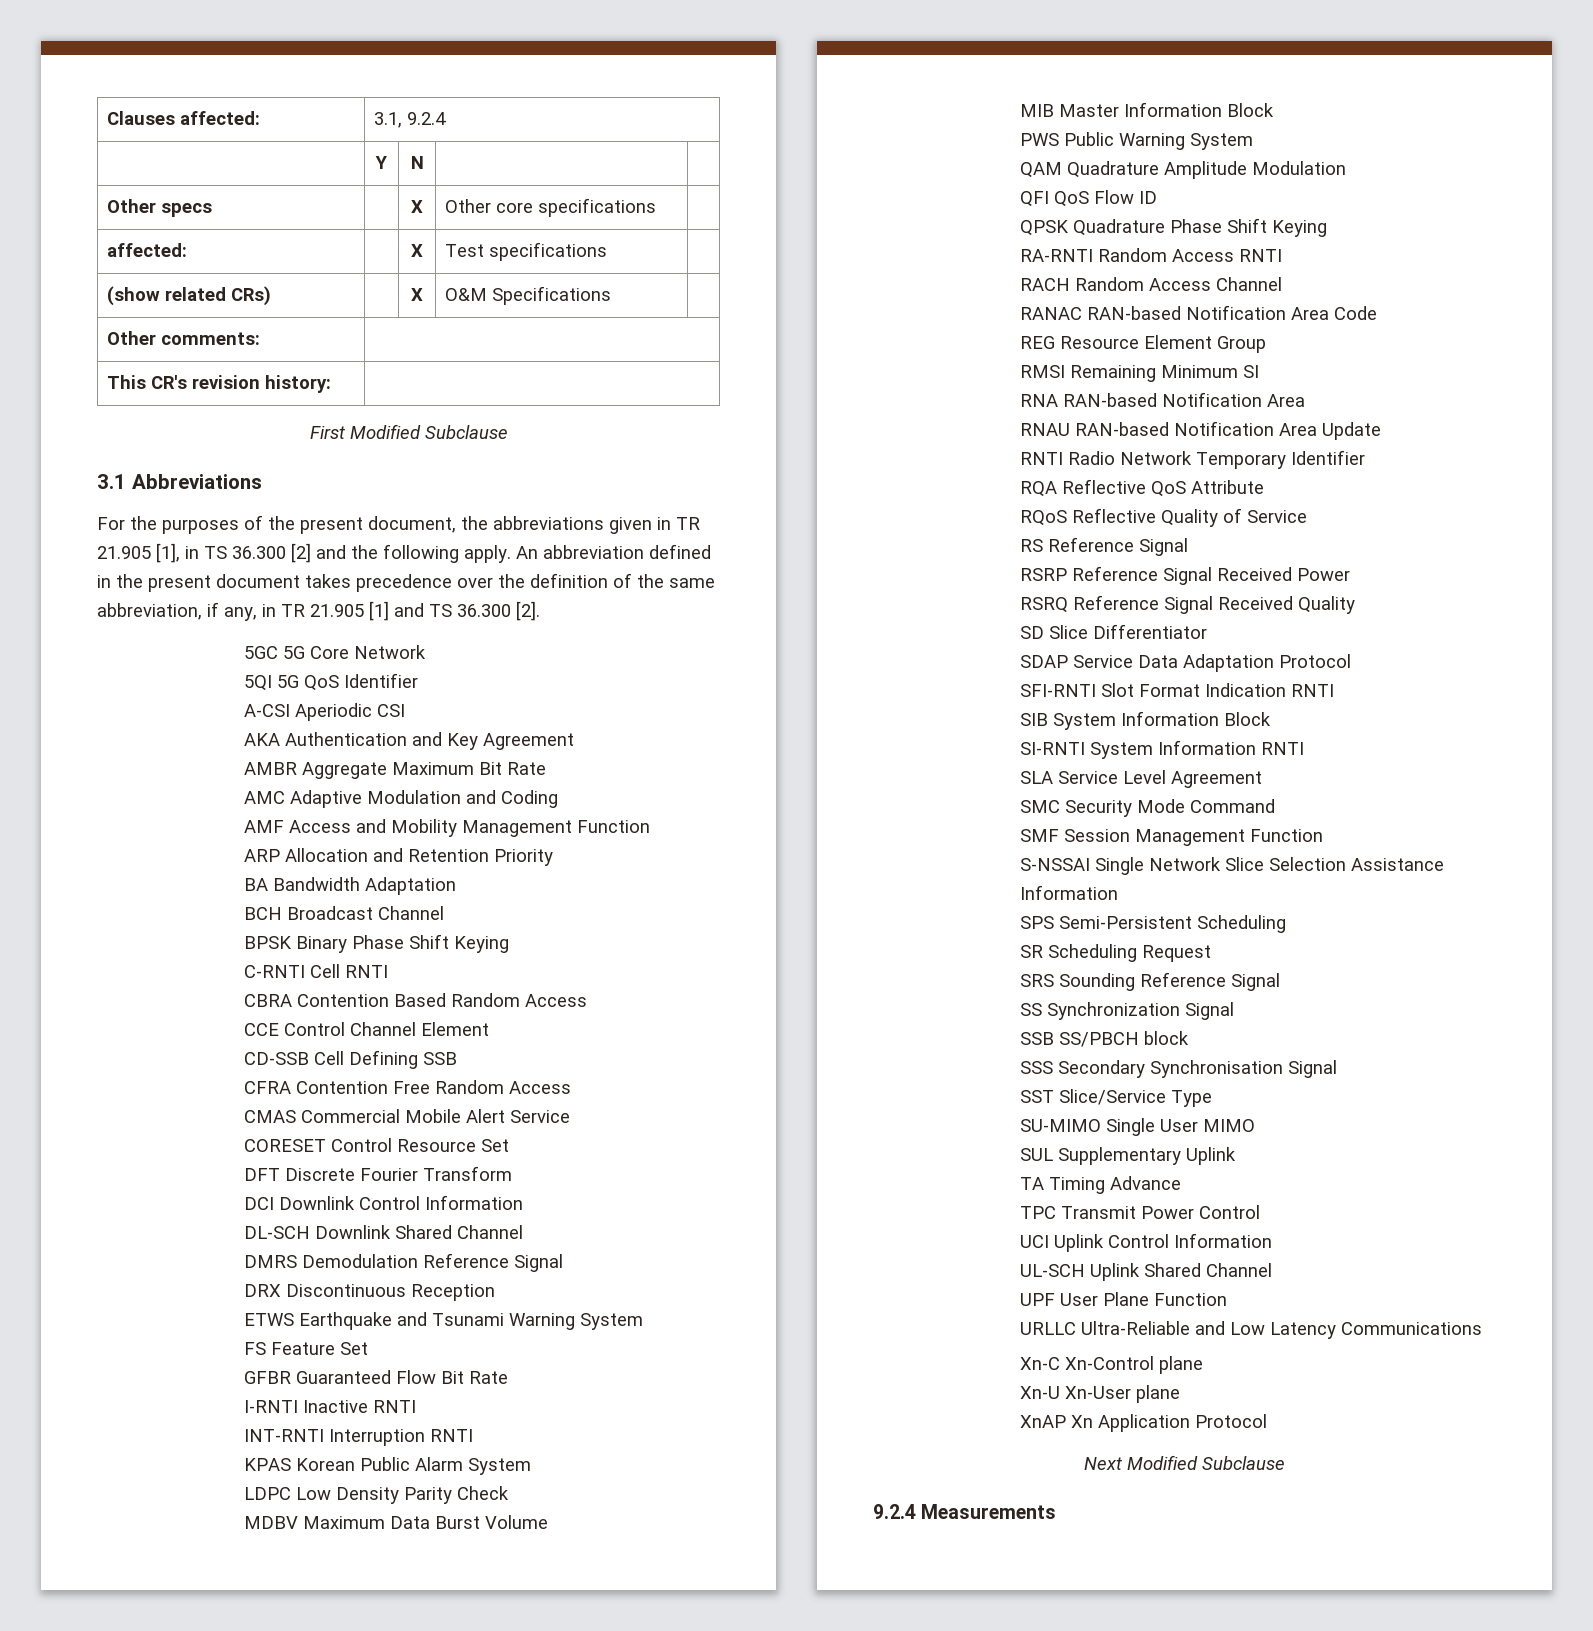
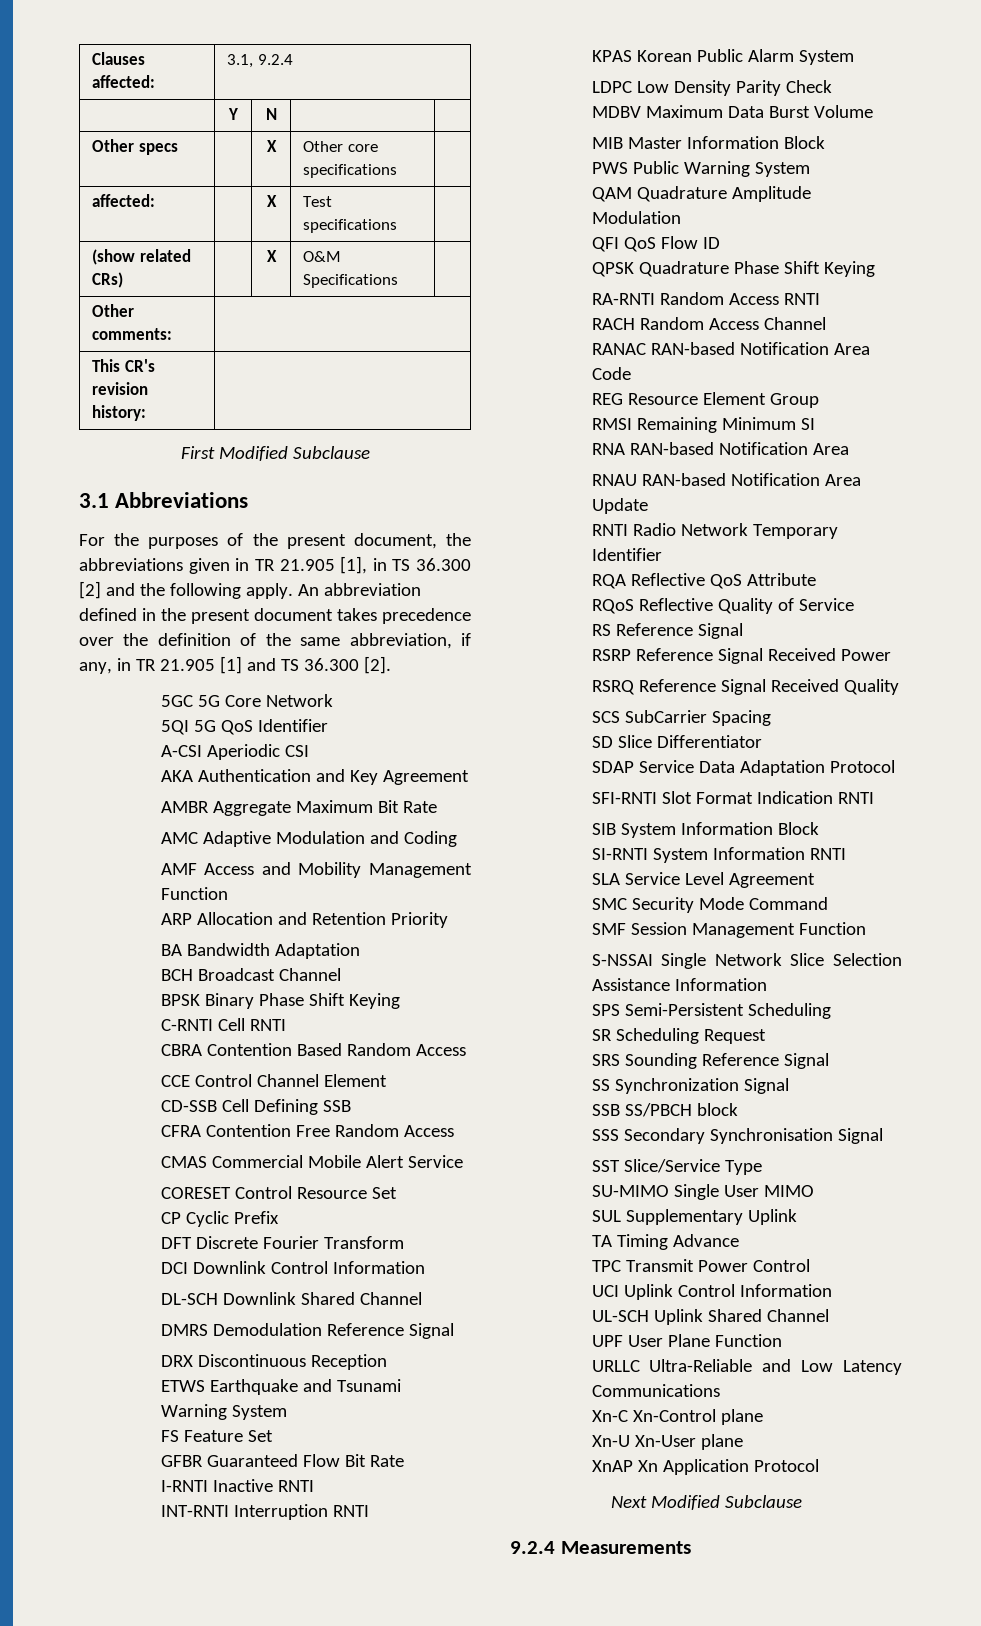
+ CP Cyclic Prefix
+ SCS SubCarrier Spacing

